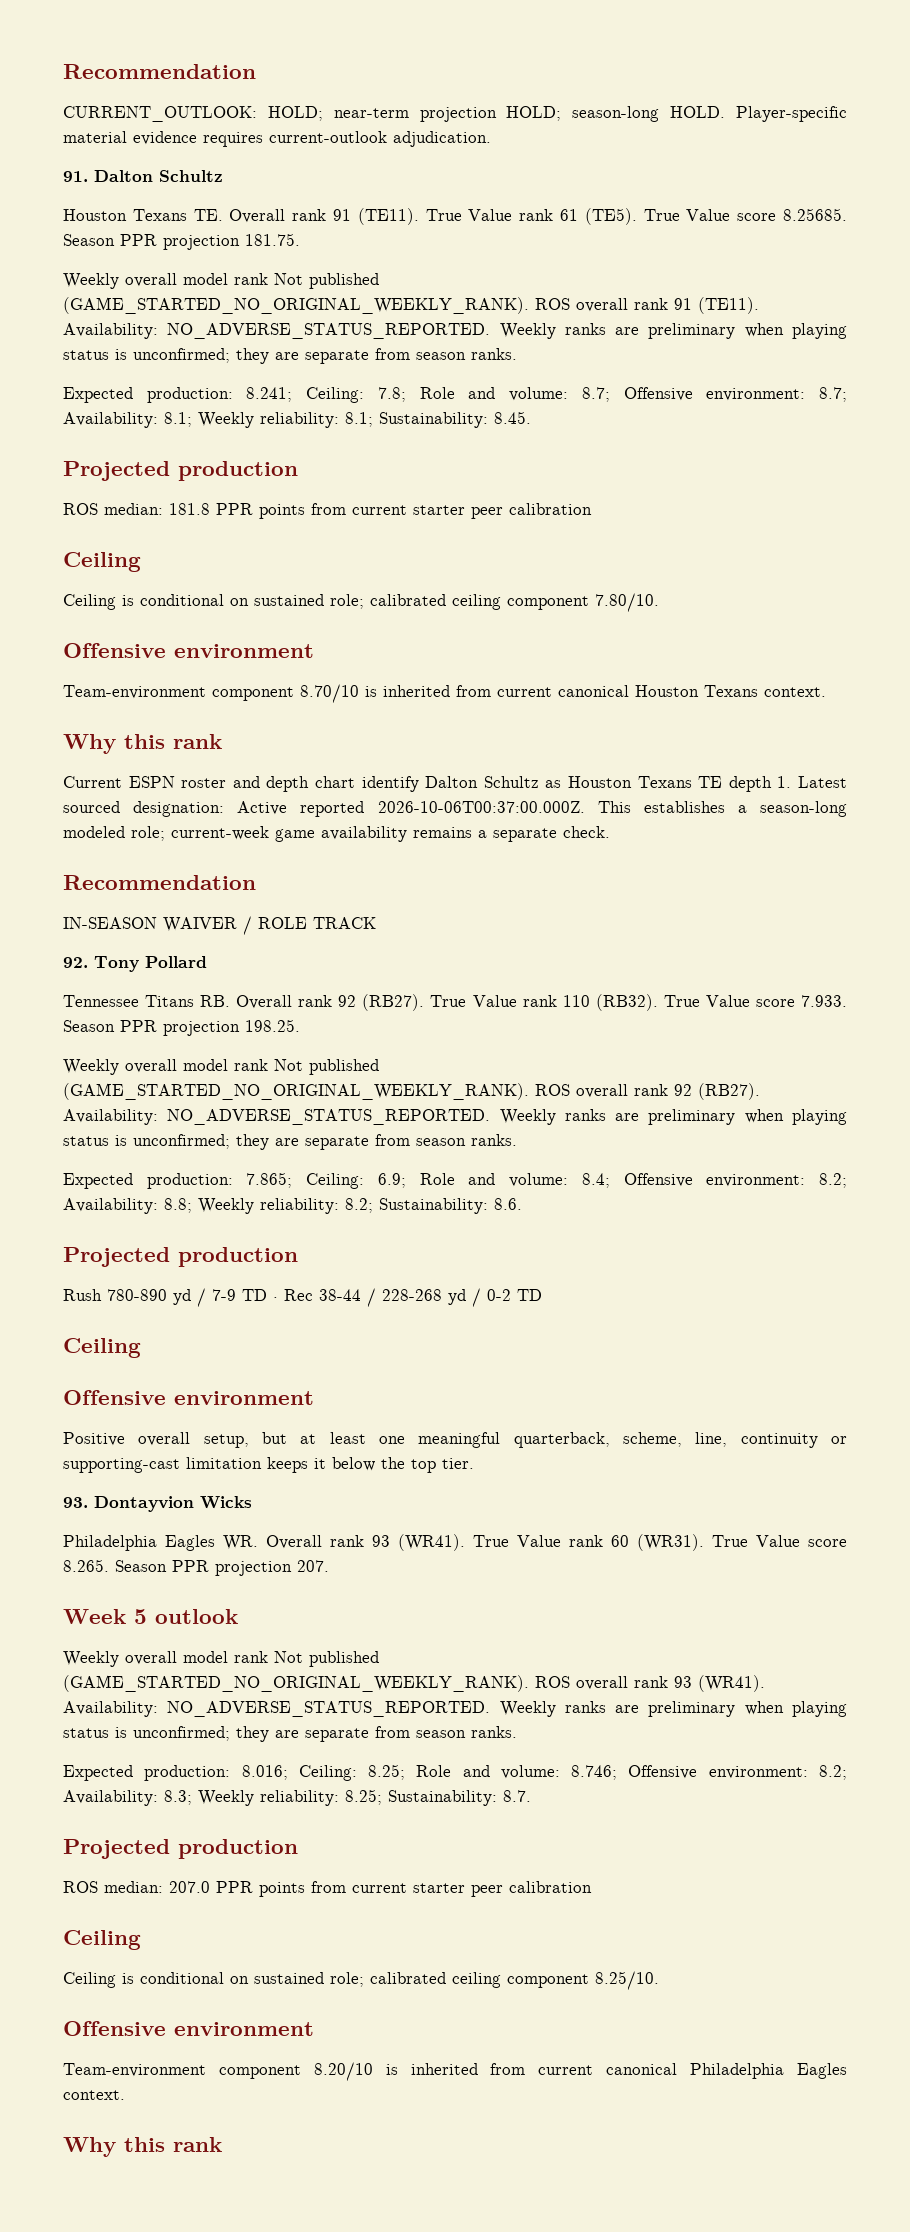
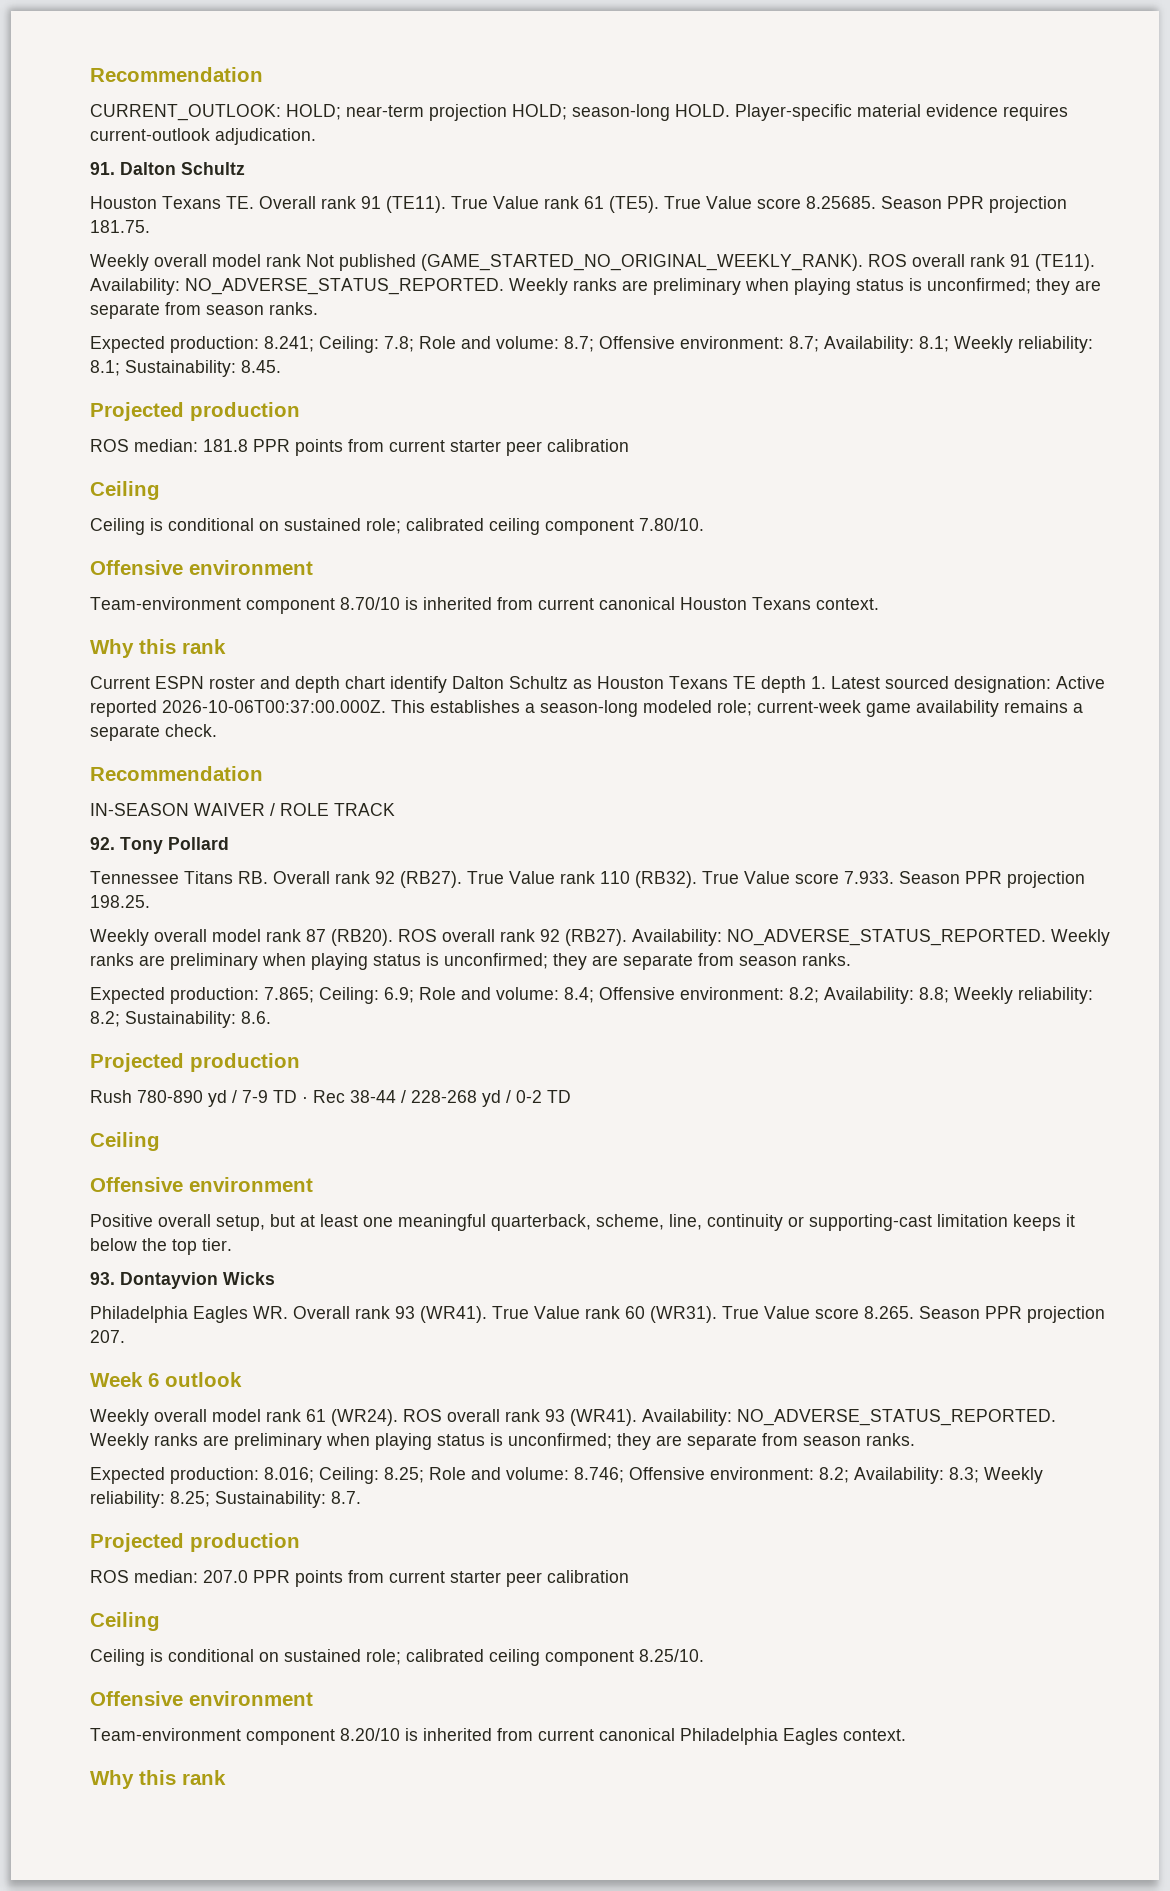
  True Value score 7.933. Season PPR projection 198.25.
- Weekly overall model rank Not published (GAME_STARTED_NO_ORIGINAL_WEEKLY_RANK).
+ Weekly overall model rank 87 (RB20).
- Week 5 outlook
- Weekly overall model rank Not published (GAME_STARTED_NO_ORIGINAL_WEEKLY_RANK).
+ Week 6 outlook
+ Weekly overall model rank 61 (WR24).

